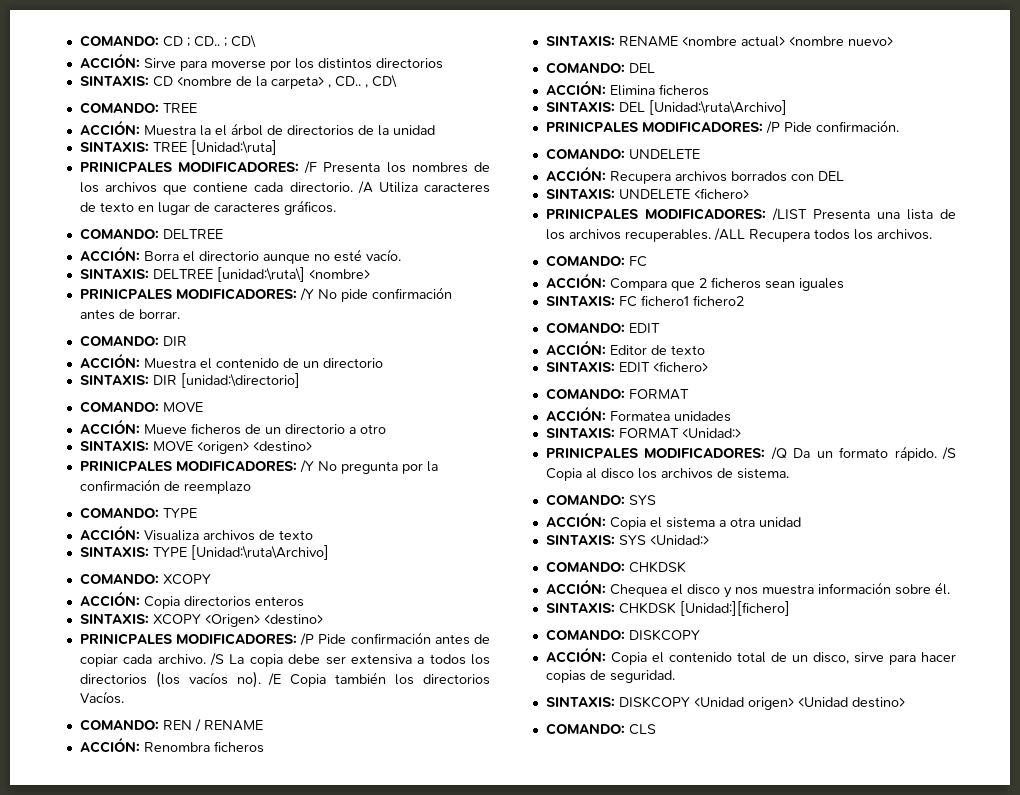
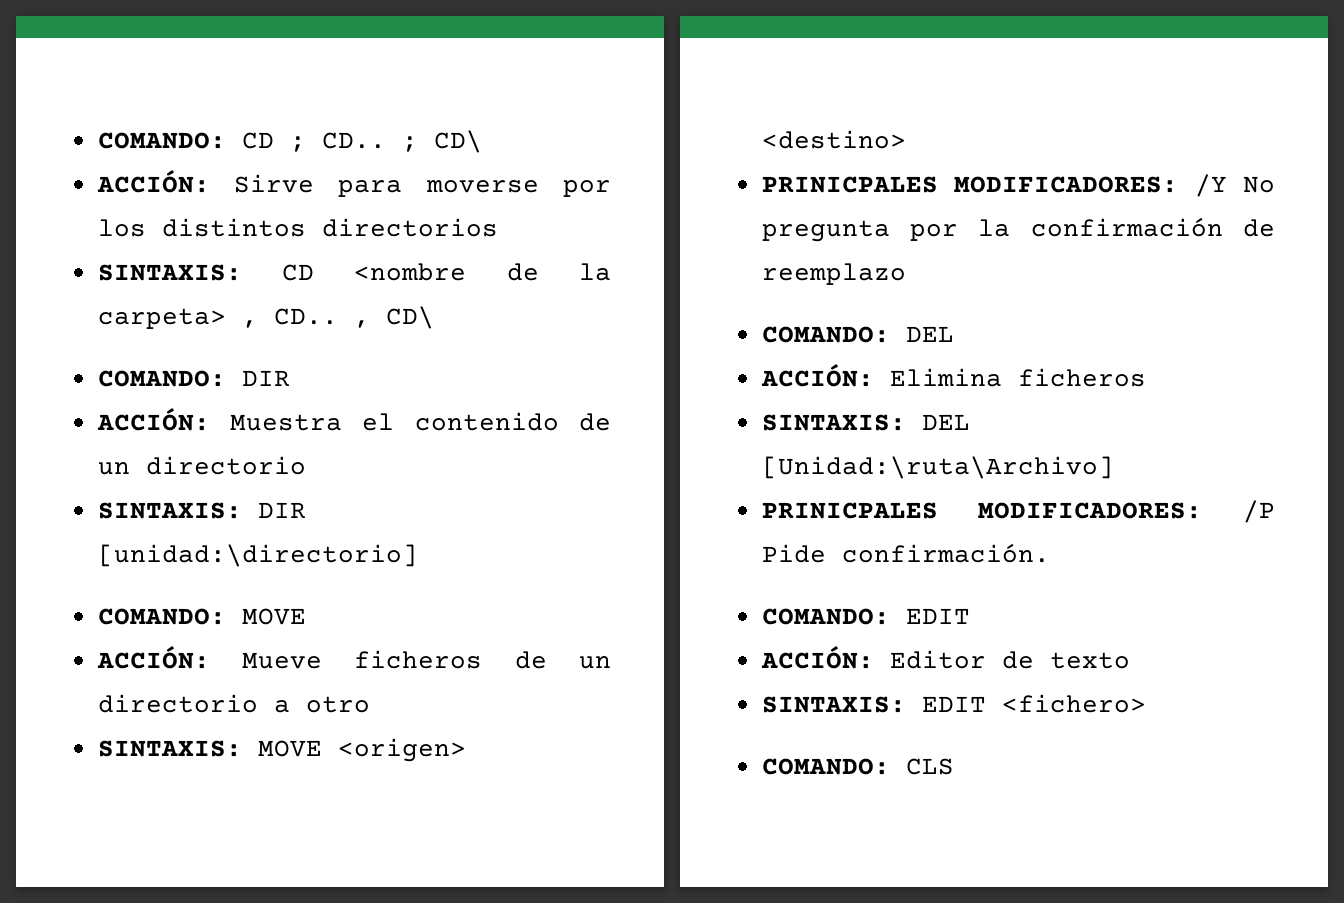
- COMANDO: TREE
- ACCIÓN: Muestra la el árbol de directorios de la unidad
- SINTAXIS: TREE [Unidad:\ruta]
- PRINICPALES MODIFICADORES: /F Presenta los nombres de los archivos que contiene cada directorio. /A Utiliza caracteres de texto en lugar de caracteres gráficos.
- COMANDO: DELTREE
- ACCIÓN: Borra el directorio aunque no esté vacío.
- SINTAXIS: DELTREE [unidad:\ruta\] <nombre>
- PRINICPALES MODIFICADORES: /Y No pide confirmación antes de borrar.
- COMANDO: TYPE
- ACCIÓN: Visualiza archivos de texto
- SINTAXIS: TYPE [Unidad:\ruta\Archivo]
- COMANDO: XCOPY
- ACCIÓN: Copia directorios enteros
- SINTAXIS: XCOPY <Origen> <destino>
- PRINICPALES MODIFICADORES: /P Pide confirmación antes de copiar cada archivo. /S La copia debe ser extensiva a todos los directorios (los vacíos no). /E Copia también los directorios Vacíos.
- COMANDO: REN / RENAME
- ACCIÓN: Renombra ficheros
- SINTAXIS: RENAME <nombre actual> <nombre nuevo>
- COMANDO: UNDELETE
- ACCIÓN: Recupera archivos borrados con DEL
- SINTAXIS: UNDELETE <fichero>
- PRINICPALES MODIFICADORES: /LIST Presenta una lista de los archivos recuperables. /ALL Recupera todos los archivos.
- COMANDO: FC
- ACCIÓN: Compara que 2 ficheros sean iguales
- SINTAXIS: FC fichero1 fichero2
- COMANDO: FORMAT
- ACCIÓN: Formatea unidades
- SINTAXIS: FORMAT <Unidad:>
- PRINICPALES MODIFICADORES: /Q Da un formato rápido. /S Copia al disco los archivos de sistema.
- COMANDO: SYS
- ACCIÓN: Copia el sistema a otra unidad
- SINTAXIS: SYS <Unidad:>
- COMANDO: CHKDSK
- ACCIÓN: Chequea el disco y nos muestra información sobre él.
- SINTAXIS: CHKDSK [Unidad:][fichero]
- COMANDO: DISKCOPY
- ACCIÓN: Copia el contenido total de un disco, sirve para hacer copias de seguridad.
- SINTAXIS: DISKCOPY <Unidad origen> <Unidad destino>

